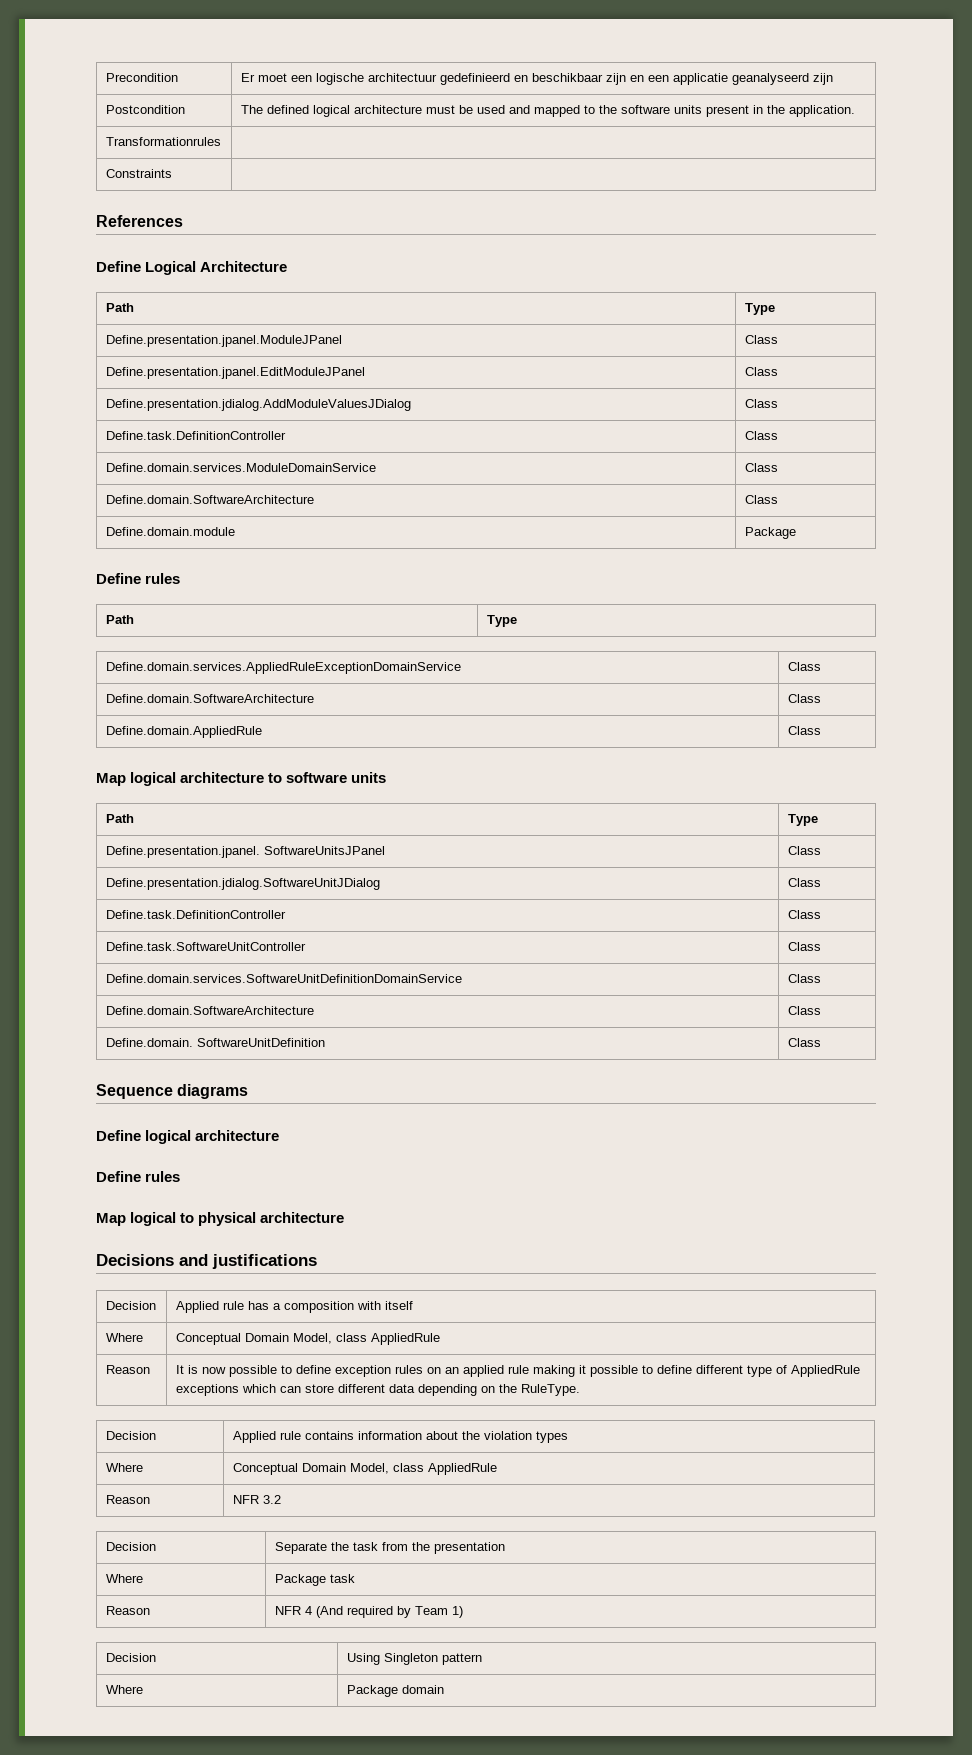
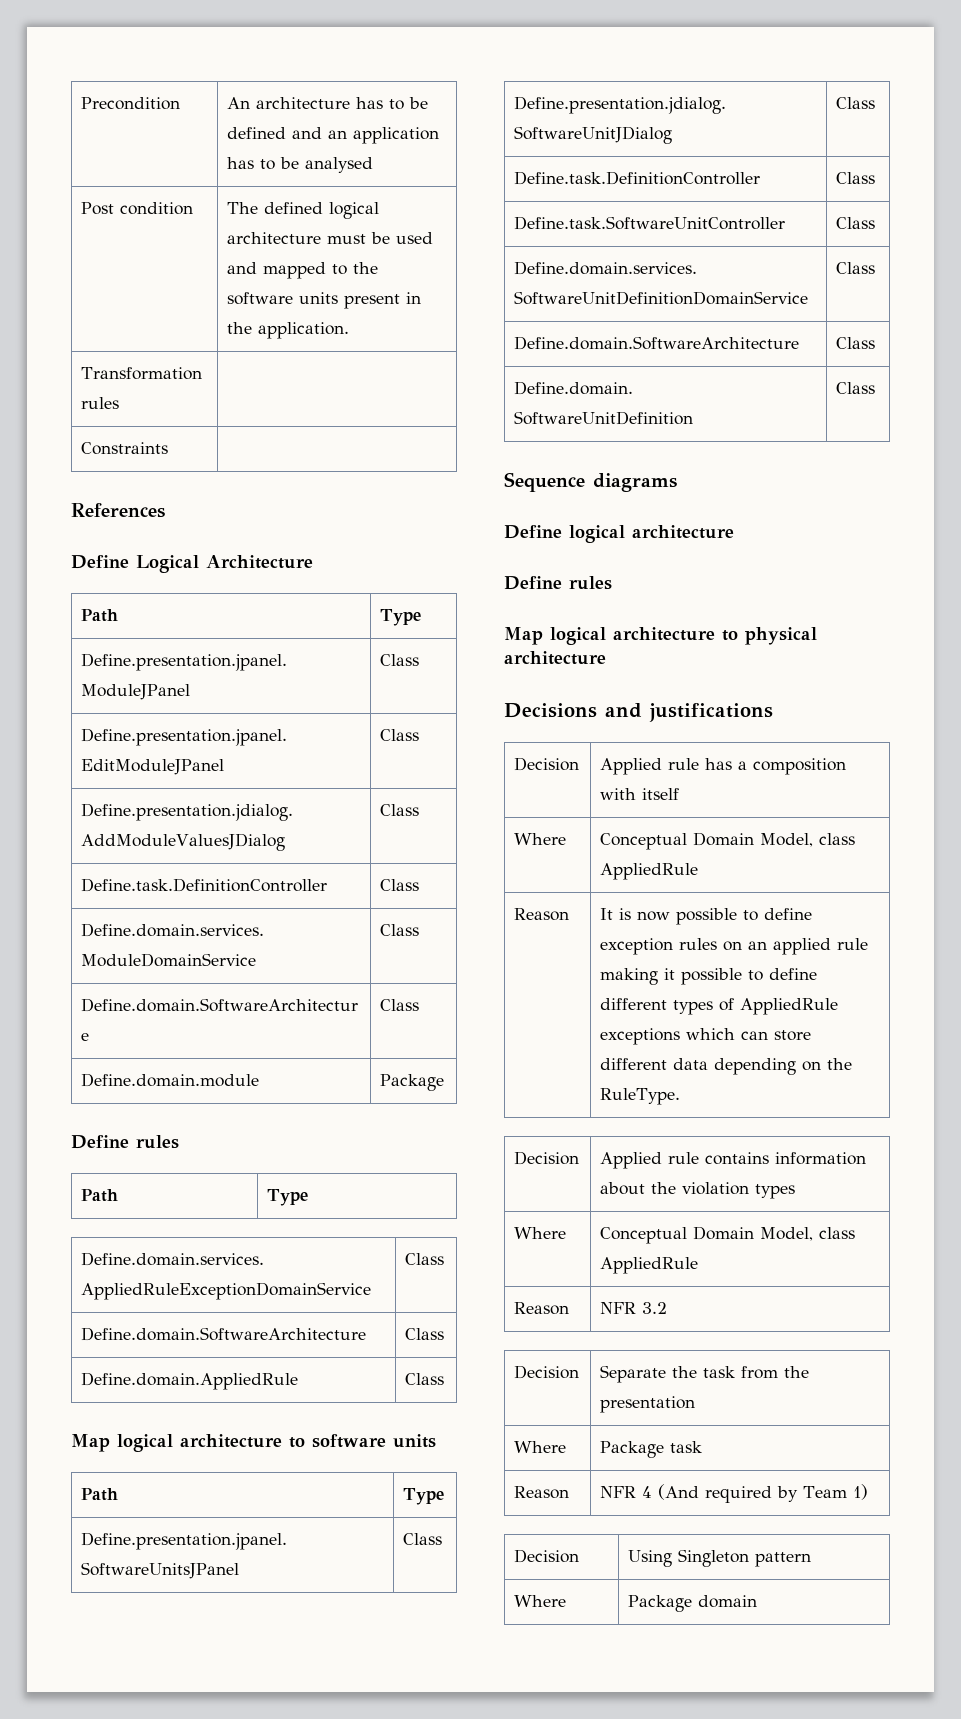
- Precondition | Er moet een logische architectuur gedefinieerd en beschikbaar zijn en een applicatie geanalyseerd zijn
- Postcondition | The defined logical architecture must be used and mapped to the software units present in the application.
+ Precondition | An architecture has to be defined and an application has to be analysed
+ Post condition | The defined logical architecture must be used and mapped to the software units present in the application.
- Transformationrules |
+ Transformation rules |
- Map logical to physical architecture
+ Map logical architecture to physical architecture
- Reason | It is now possible to define exception rules on an applied rule making it possible to define different type of AppliedRule exceptions which can store different data depending on the RuleType.
+ Reason | It is now possible to define exception rules on an applied rule making it possible to define different types of AppliedRule exceptions which can store different data depending on the RuleType.

